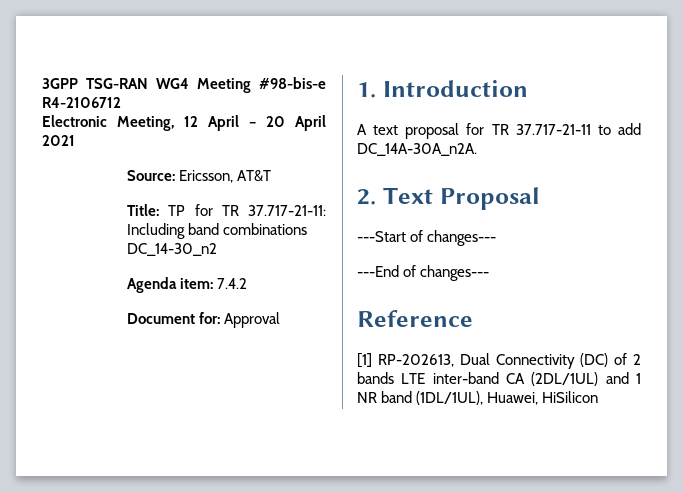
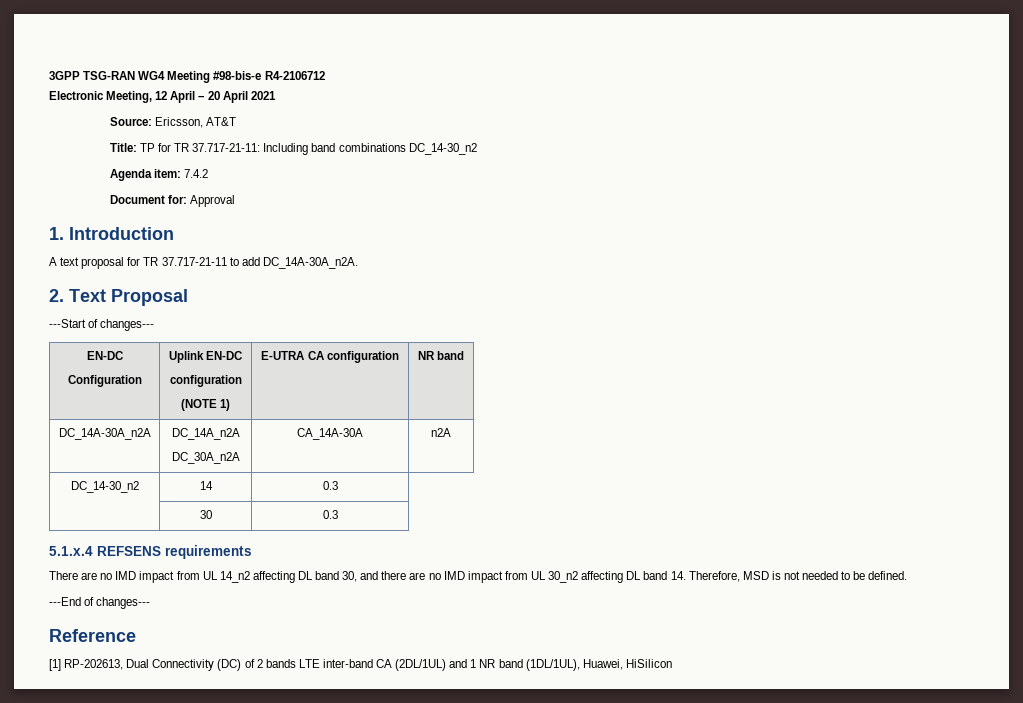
  ---Start of changes---
+ EN-DC
+ Configuration | Uplink EN-DC
+ configuration
+ (NOTE 1) | E-UTRA CA configuration | NR band
+ DC_14A-30A_n2A | DC_14A_n2A
+ DC_30A_n2A | CA_14A-30A | n2A
+ DC_14-30_n2 | 14 | 0.3
+ | 30 | 0.3
+ 5.1.x.4 REFSENS requirements
+ There are no IMD impact from UL 14_n2 affecting DL band 30, and there are no IMD impact from UL 30_n2 affecting DL band 14. Therefore, MSD is not needed to be defined.

